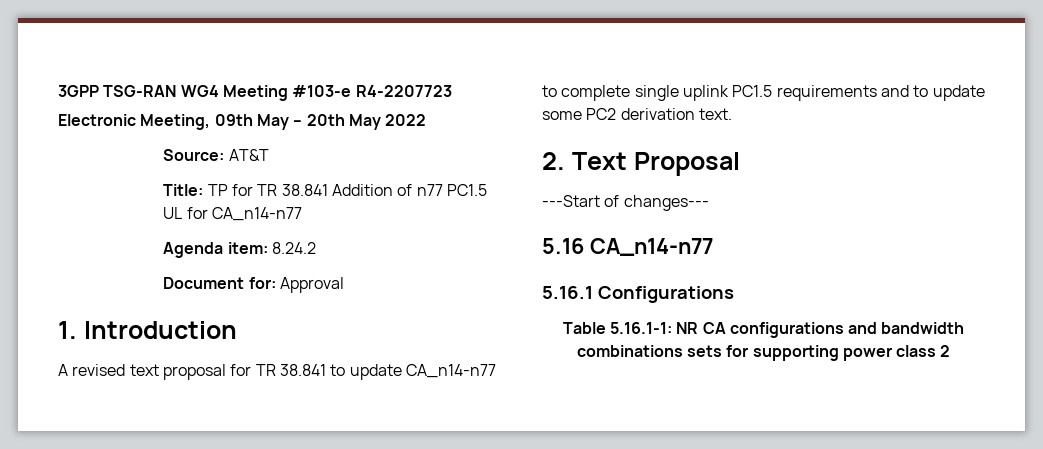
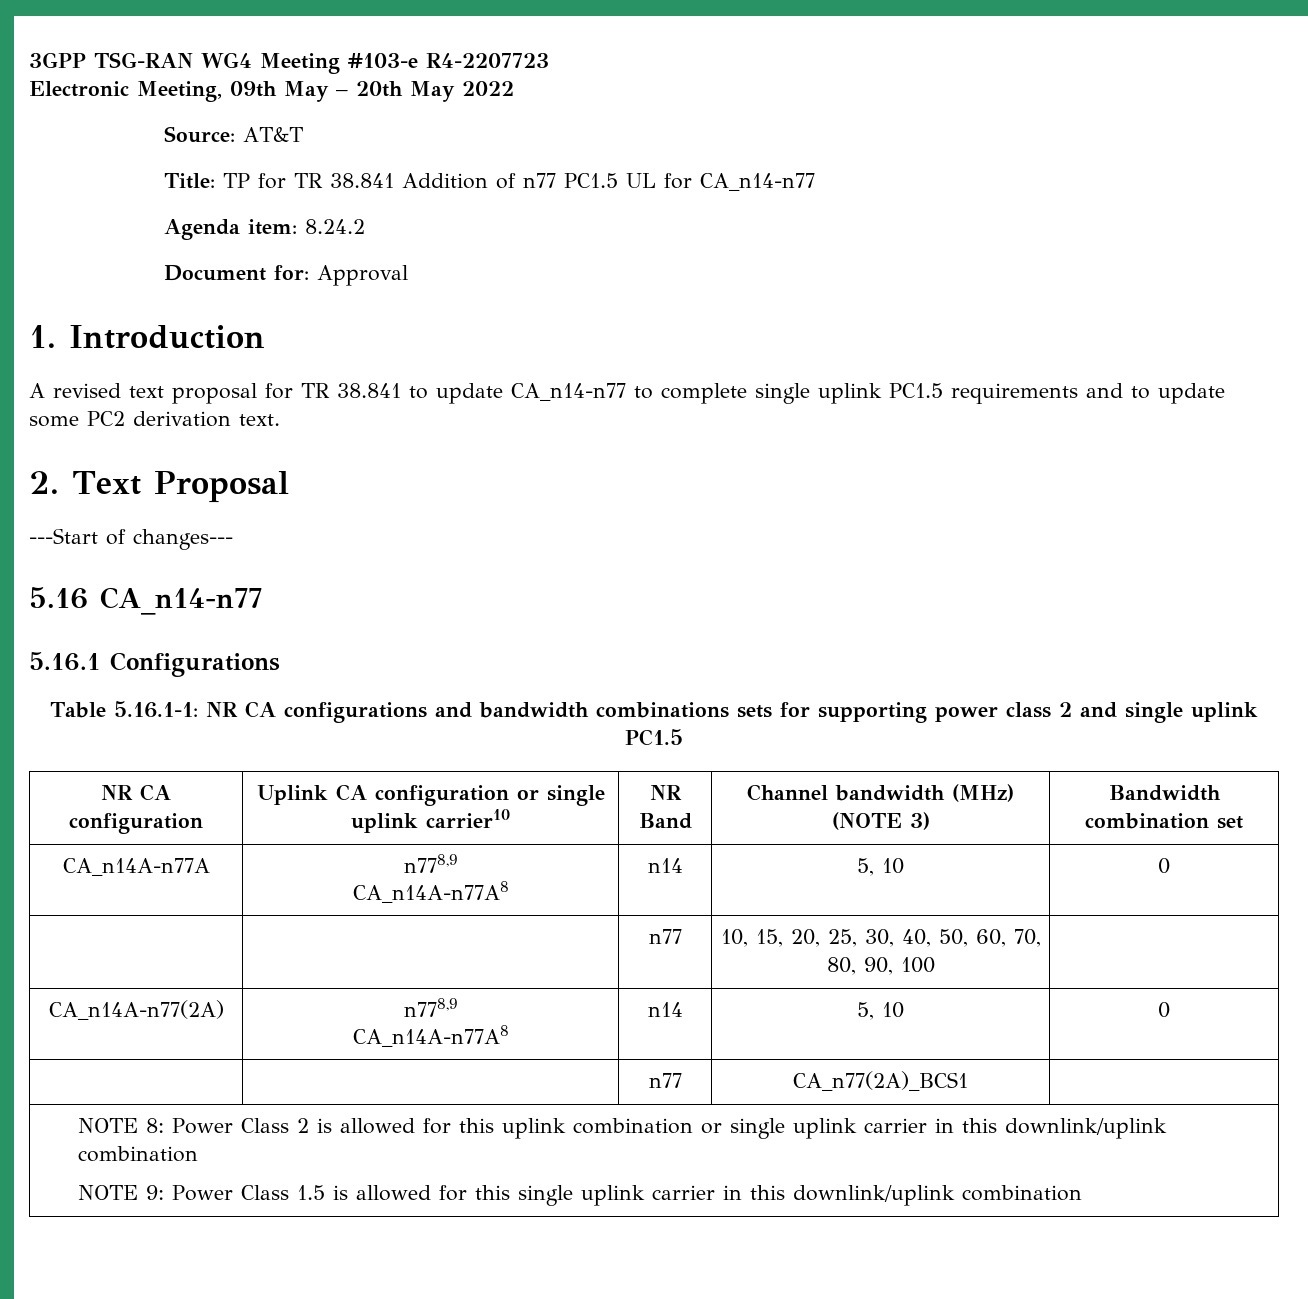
- Table 5.16.1-1: NR CA configurations and bandwidth combinations sets for supporting power class 2
+ Table 5.16.1-1: NR CA configurations and bandwidth combinations sets for supporting power class 2 and single uplink PC1.5
+ NR CA configuration | Uplink CA configuration or single uplink carrier10 | NR Band | Channel bandwidth (MHz) (NOTE 3) | Bandwidth combination set
+ CA_n14A-n77A | n778,9
+ CA_n14A-n77A8 | n14 | 5, 10 | 0
+ | | n77 | 10, 15, 20, 25, 30, 40, 50, 60, 70, 80, 90, 100 |
+ CA_n14A-n77(2A) | n778,9
+ CA_n14A-n77A8 | n14 | 5, 10 | 0
+ | | n77 | CA_n77(2A)_BCS1 |
+ NOTE 8: Power Class 2 is allowed for this uplink combination or single uplink carrier in this downlink/uplink combination
+ NOTE 9: Power Class 1.5 is allowed for this single uplink carrier in this downlink/uplink combination

